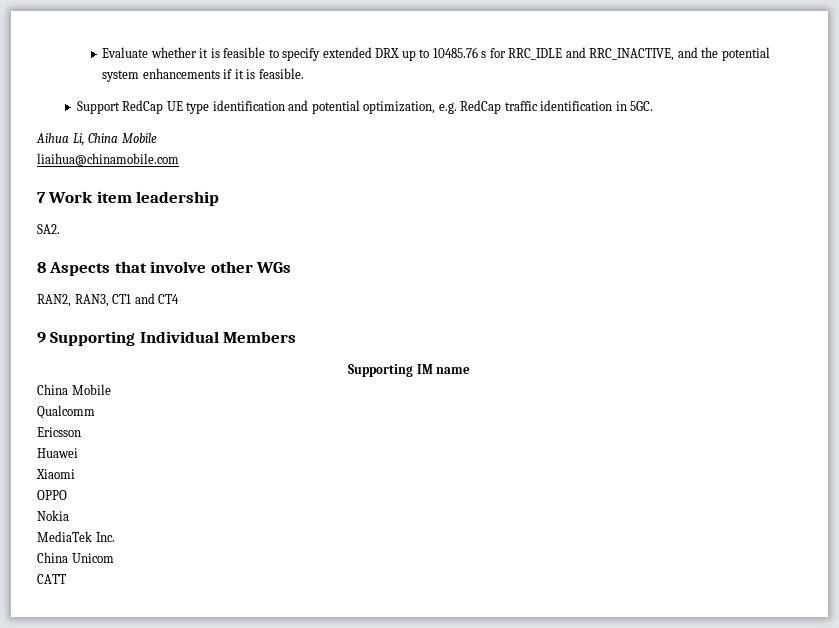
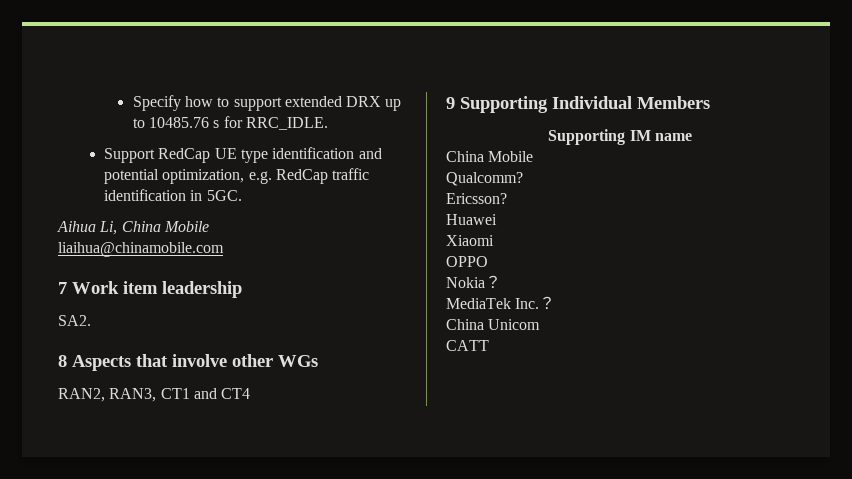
- Evaluate whether it is feasible to specify extended DRX up to 10485.76 s for RRC_IDLE and RRC_INACTIVE, and the potential system enhancements if it is feasible.
+ Specify how to support extended DRX up to 10485.76 s for RRC_IDLE.
- Qualcomm
- Ericsson
+ Qualcomm?
+ Ericsson?
- Nokia
+ Nokia？
- MediaTek Inc.
+ MediaTek Inc.？

